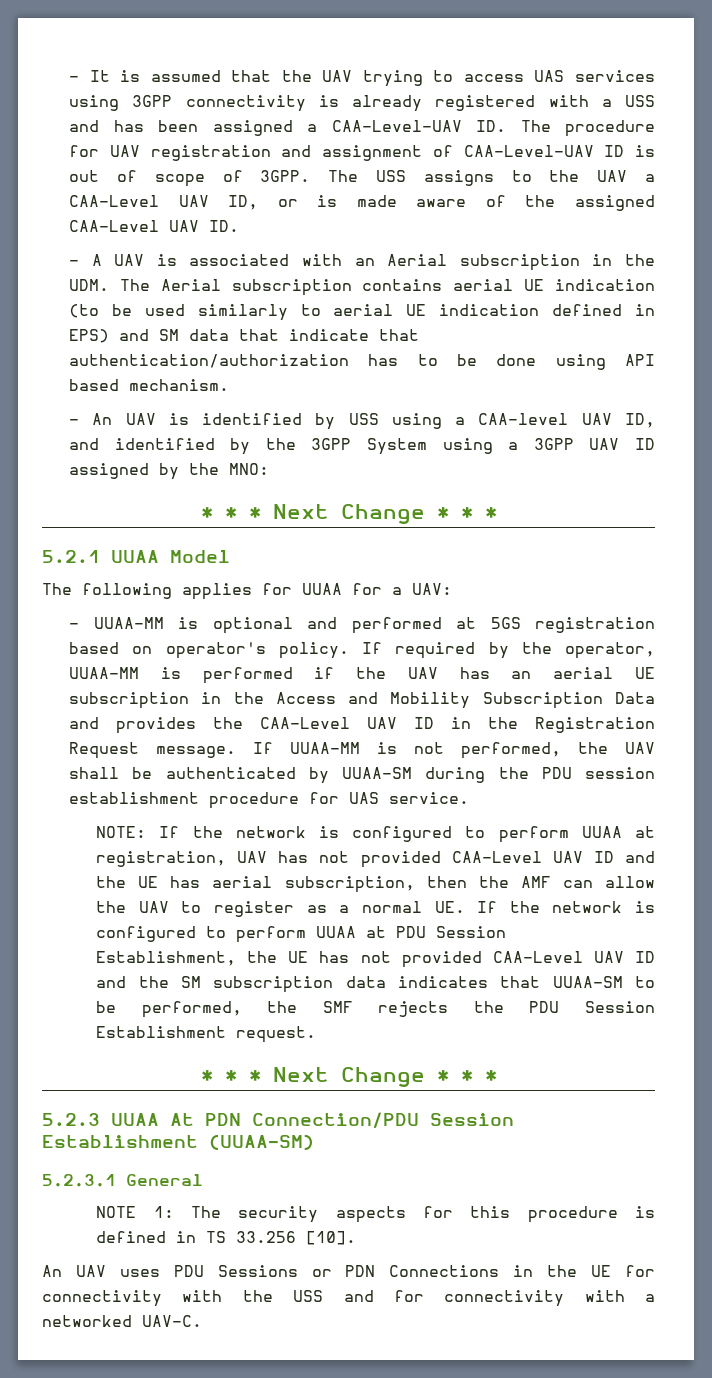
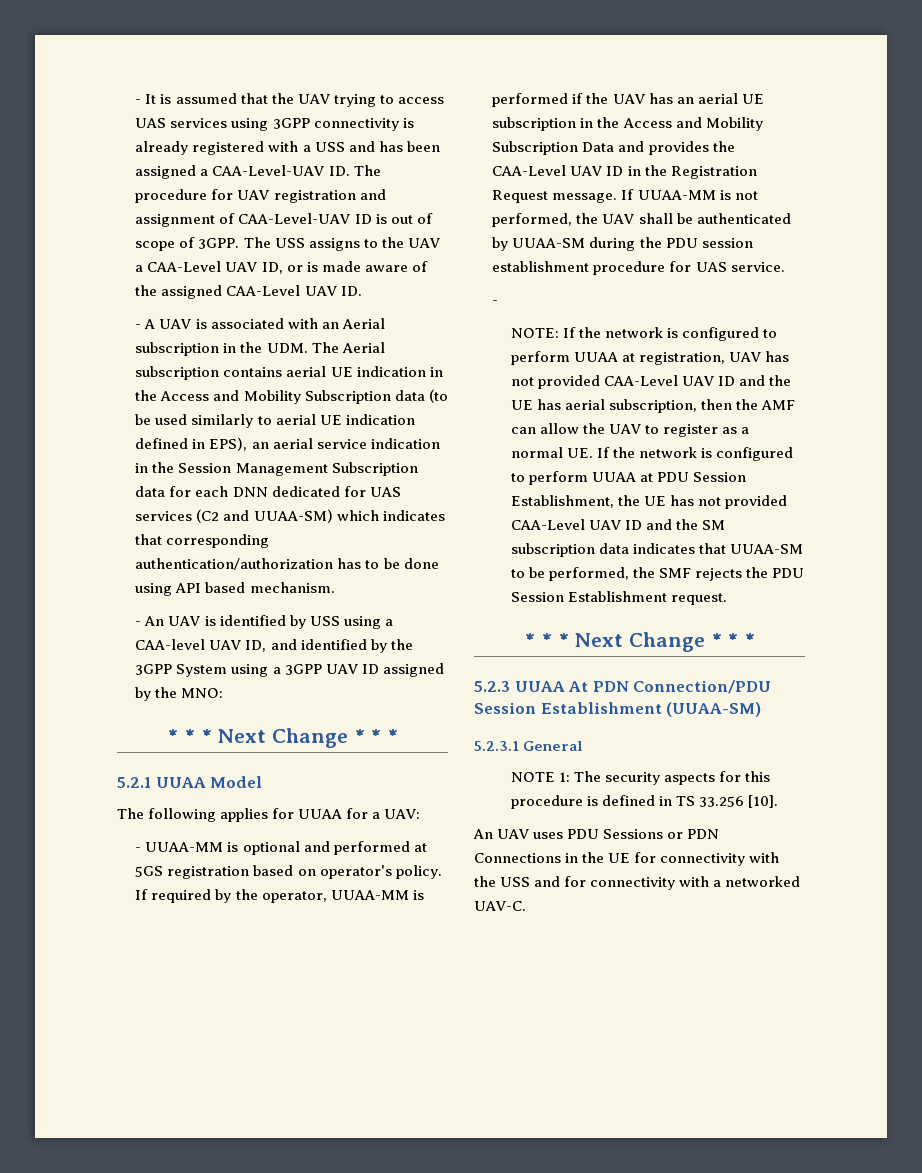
- - A UAV is associated with an Aerial subscription in the UDM. The Aerial subscription contains aerial UE indication (to be used similarly to aerial UE indication defined in EPS) and SM data that indicate that authentication/authorization has to be done using API based mechanism.
+ - A UAV is associated with an Aerial subscription in the UDM. The Aerial subscription contains aerial UE indication in the Access and Mobility Subscription data (to be used similarly to aerial UE indication defined in EPS), an aerial service indication in the Session Management Subscription data for each DNN dedicated for UAS services (C2 and UUAA-SM) which indicates that corresponding authentication/authorization has to be done using API based mechanism.
  If UUAA-MM is not performed, the UAV shall be authenticated by UUAA-SM during the PDU session establishment procedure for UAS service.
+ -

